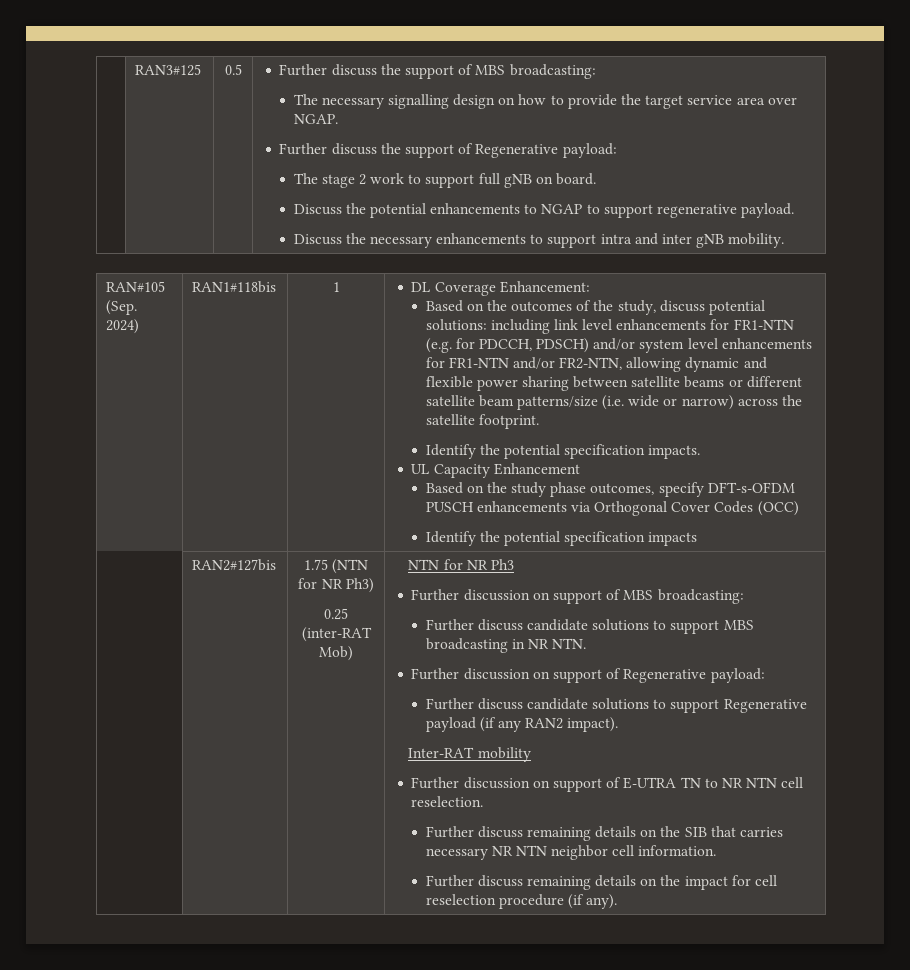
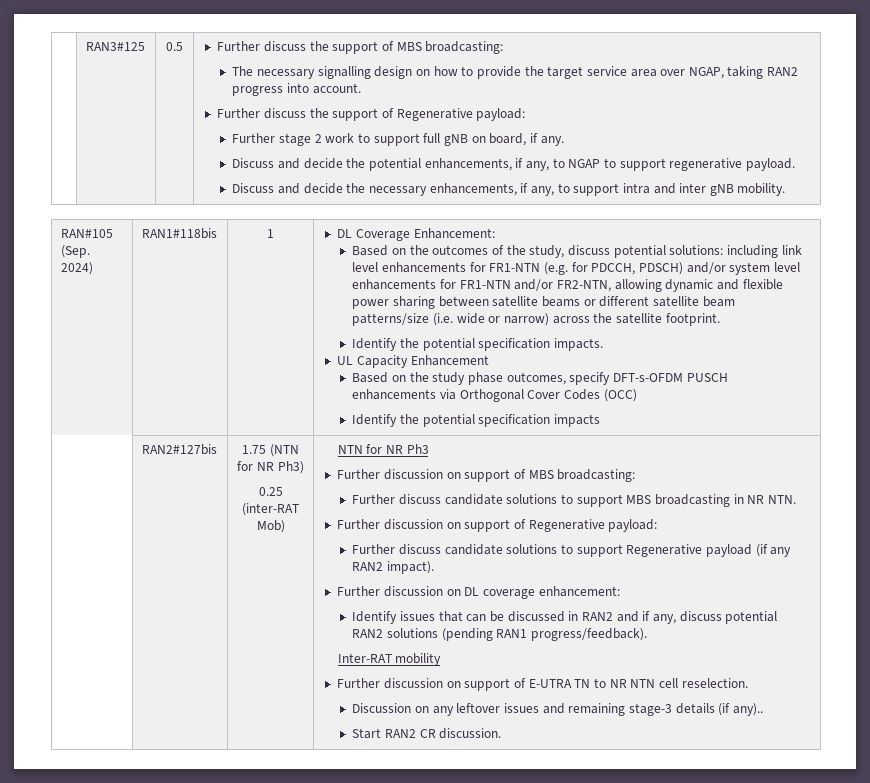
- The necessary signalling design on how to provide the target service area over NGAP.
+ The necessary signalling design on how to provide the target service area over NGAP, taking RAN2 progress into account.
- The stage 2 work to support full gNB on board.
- Discuss the potential enhancements to NGAP to support regenerative payload.
+ Further stage 2 work to support full gNB on board, if any.
+ Discuss and decide the potential enhancements, if any, to NGAP to support regenerative payload.
- Discuss the necessary enhancements to support intra and inter gNB mobility.
+ Discuss and decide the necessary enhancements, if any, to support intra and inter gNB mobility.
+ Further discussion on DL coverage enhancement:
+ Identify issues that can be discussed in RAN2 and if any, discuss potential RAN2 solutions (pending RAN1 progress/feedback).
- Further discuss remaining details on the SIB that carries necessary NR NTN neighbor cell information.
- Further discuss remaining details on the impact for cell reselection procedure (if any).
+ Discussion on any leftover issues and remaining stage-3 details (if any)..
+ Start RAN2 CR discussion.

